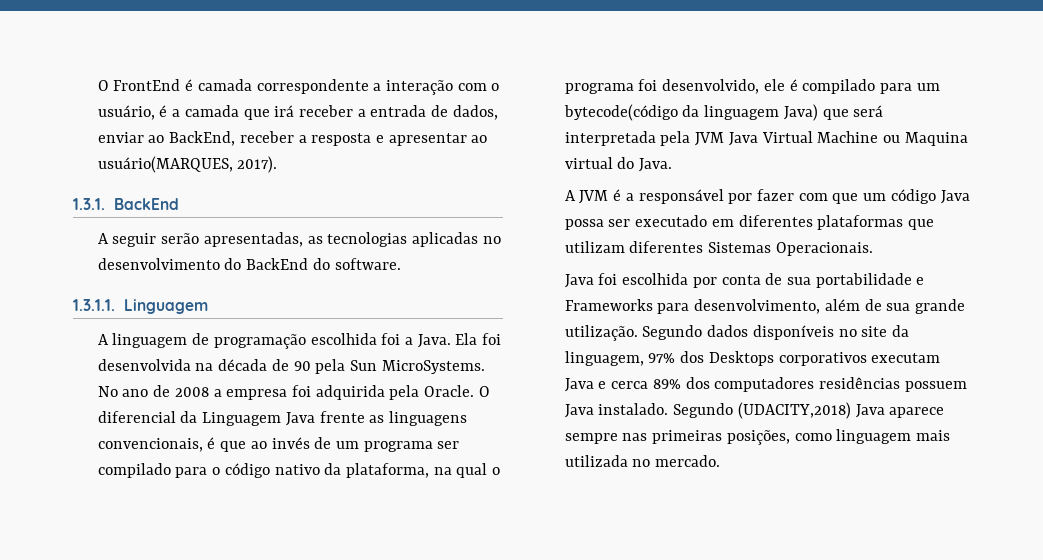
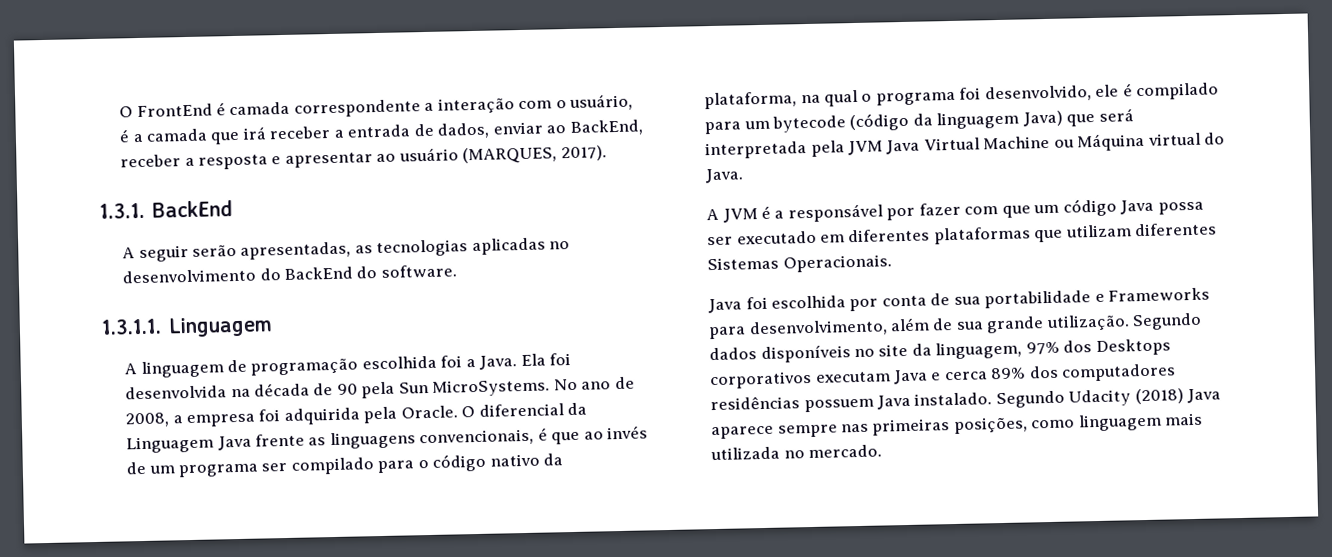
- O FrontEnd é camada correspondente a interação com o usuário, é a camada que irá receber a entrada de dados, enviar ao BackEnd, receber a resposta e apresentar ao usuário(MARQUES, 2017).
+ O FrontEnd é camada correspondente a interação com o usuário, é a camada que irá receber a entrada de dados, enviar ao BackEnd, receber a resposta e apresentar ao usuário (MARQUES, 2017).
- No ano de 2008 a empresa foi adquirida pela Oracle.
+ No ano de 2008, a empresa foi adquirida pela Oracle.
- O diferencial da Linguagem Java frente as linguagens convencionais, é que ao invés de um programa ser compilado para o código nativo da plataforma, na qual o programa foi desenvolvido, ele é compilado para um bytecode(código da linguagem Java) que será interpretada pela JVM Java Virtual Machine ou Maquina virtual do Java.
+ O diferencial da Linguagem Java frente as linguagens convencionais, é que ao invés de um programa ser compilado para o código nativo da plataforma, na qual o programa foi desenvolvido, ele é compilado para um bytecode (código da linguagem Java) que será interpretada pela JVM Java Virtual Machine ou Máquina virtual do Java.
- Segundo (UDACITY,2018) Java aparece sempre nas primeiras posições, como linguagem mais utilizada no mercado.
+ Segundo Udacity (2018) Java aparece sempre nas primeiras posições, como linguagem mais utilizada no mercado.

